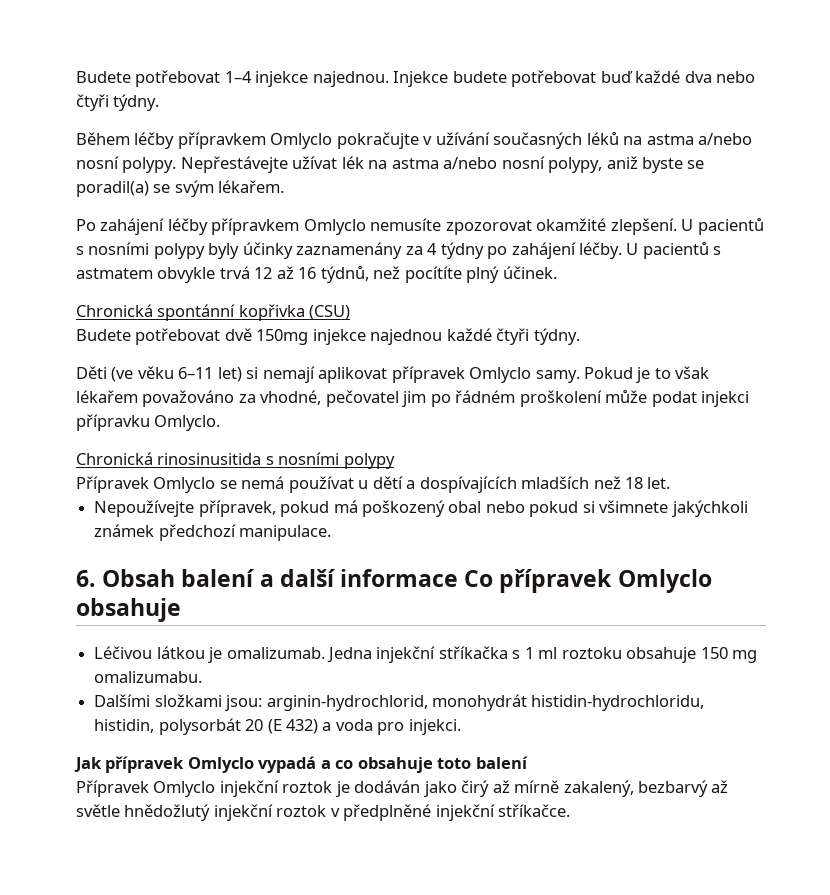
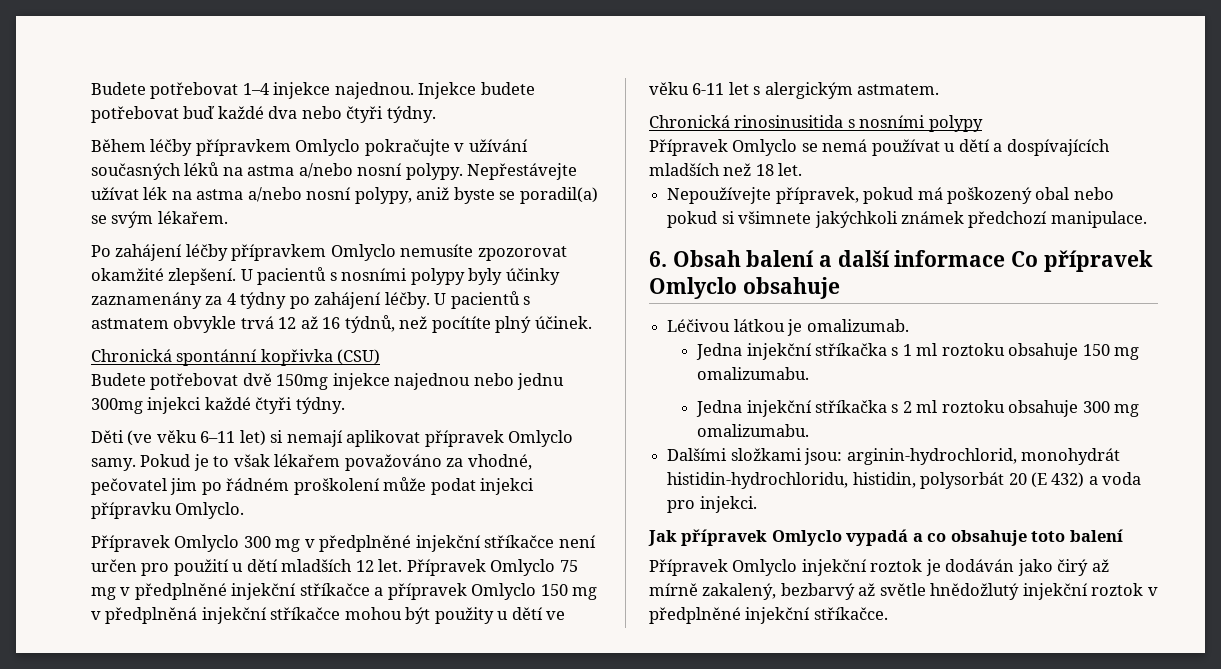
- Budete potřebovat dvě 150mg injekce najednou každé čtyři týdny.
+ Budete potřebovat dvě 150mg injekce najednou nebo jednu 300mg injekci každé čtyři týdny.
+ Přípravek Omlyclo 300 mg v předplněné injekční stříkačce není určen pro použití u dětí mladších 12 let. Přípravek Omlyclo 75 mg v předplněné injekční stříkačce a přípravek Omlyclo 150 mg v předplněná injekční stříkačce mohou být použity u dětí ve věku 6-11 let s alergickým astmatem.
- Léčivou látkou je omalizumab. Jedna injekční stříkačka s 1 ml roztoku obsahuje 150 mg omalizumabu.
+ Léčivou látkou je omalizumab.
+ Jedna injekční stříkačka s 1 ml roztoku obsahuje 150 mg omalizumabu.
+ Jedna injekční stříkačka s 2 ml roztoku obsahuje 300 mg omalizumabu.

